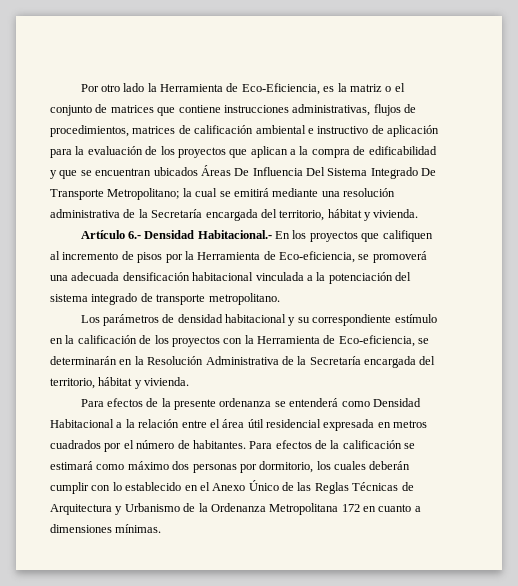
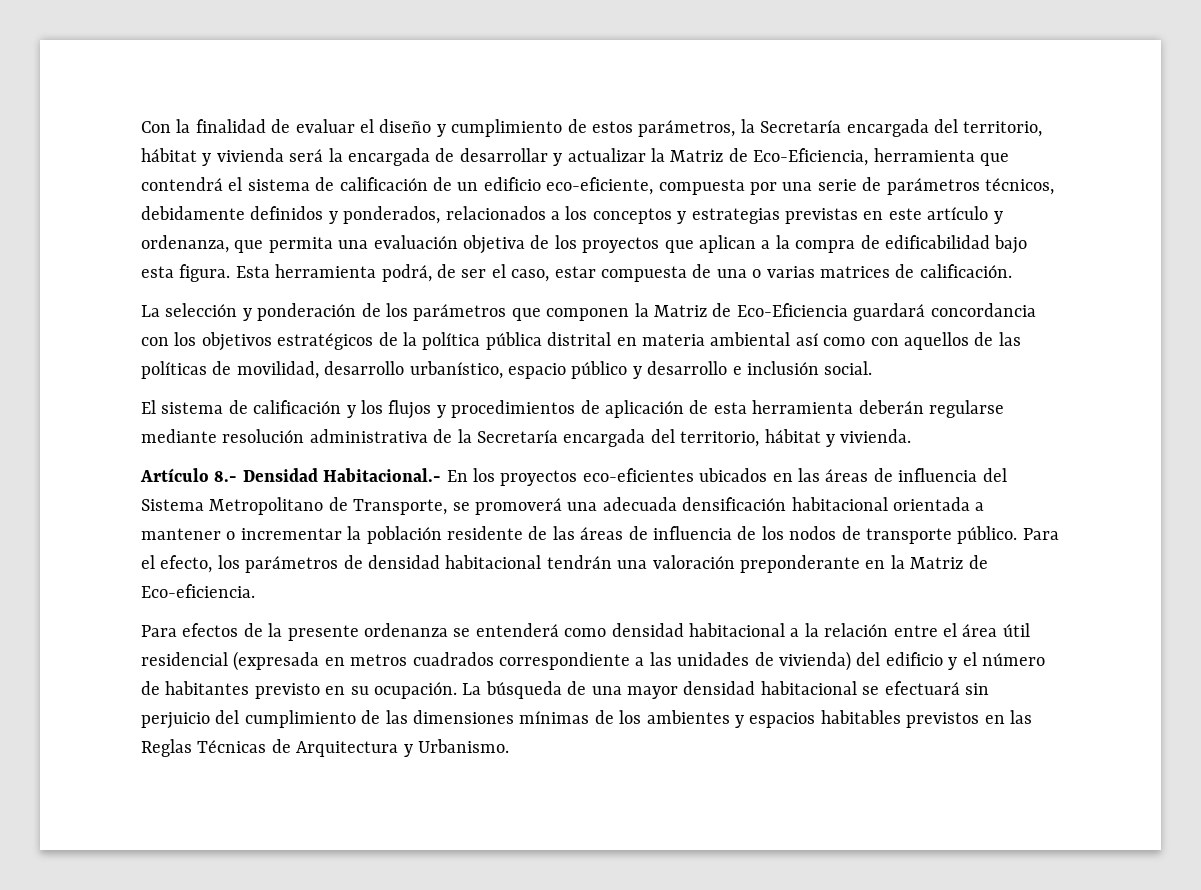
- Por otro lado la Herramienta de Eco-Eficiencia, es la matriz o el conjunto de matrices que contiene instrucciones administrativas, flujos de procedimientos, matrices de calificación ambiental e instructivo de aplicación para la evaluación de los proyectos que aplican a la compra de edificabilidad y que se encuentran ubicados Áreas De Influencia Del Sistema Integrado De Transporte Metropolitano; la cual se emitirá mediante una resolución administrativa de la Secretaría encargada del territorio, hábitat y vivienda.
+ Con la finalidad de evaluar el diseño y cumplimiento de estos parámetros, la Secretaría encargada del territorio, hábitat y vivienda será la encargada de desarrollar y actualizar la Matriz de Eco-Eficiencia, herramienta que contendrá el sistema de calificación de un edificio eco-eficiente, compuesta por una serie de parámetros técnicos, debidamente definidos y ponderados, relacionados a los conceptos y estrategias previstas en este artículo y ordenanza, que permita una evaluación objetiva de los proyectos que aplican a la compra de edificabilidad bajo esta figura. Esta herramienta podrá, de ser el caso, estar compuesta de una o varias matrices de calificación.
+ La selección y ponderación de los parámetros que componen la Matriz de Eco-Eficiencia guardará concordancia con los objetivos estratégicos de la política pública distrital en materia ambiental así como con aquellos de las políticas de movilidad, desarrollo urbanístico, espacio público y desarrollo e inclusión social.
+ El sistema de calificación y los flujos y procedimientos de aplicación de esta herramienta deberán regularse mediante resolución administrativa de la Secretaría encargada del territorio, hábitat y vivienda.
- Artículo 6.- Densidad Habitacional.- En los proyectos que califiquen al incremento de pisos por la Herramienta de Eco-eficiencia, se promoverá una adecuada densificación habitacional vinculada a la potenciación del sistema integrado de transporte metropolitano.
- Los parámetros de densidad habitacional y su correspondiente estímulo en la calificación de los proyectos con la Herramienta de Eco-eficiencia, se determinarán en la Resolución Administrativa de la Secretaría encargada del territorio, hábitat y vivienda.
+ Artículo 8.- Densidad Habitacional.- En los proyectos eco-eficientes ubicados en las áreas de influencia del Sistema Metropolitano de Transporte, se promoverá una adecuada densificación habitacional orientada a mantener o incrementar la población residente de las áreas de influencia de los nodos de transporte público. Para el efecto, los parámetros de densidad habitacional tendrán una valoración preponderante en la Matriz de Eco-eficiencia.
- Para efectos de la presente ordenanza se entenderá como Densidad Habitacional a la relación entre el área útil residencial expresada en metros cuadrados por el número de habitantes. Para efectos de la calificación se estimará como máximo dos personas por dormitorio, los cuales deberán cumplir con lo establecido en el Anexo Único de las Reglas Técnicas de Arquitectura y Urbanismo de la Ordenanza Metropolitana 172 en cuanto a dimensiones mínimas.
+ Para efectos de la presente ordenanza se entenderá como densidad habitacional a la relación entre el área útil residencial (expresada en metros cuadrados correspondiente a las unidades de vivienda) del edificio y el número de habitantes previsto en su ocupación. La búsqueda de una mayor densidad habitacional se efectuará sin perjuicio del cumplimiento de las dimensiones mínimas de los ambientes y espacios habitables previstos en las Reglas Técnicas de Arquitectura y Urbanismo.

